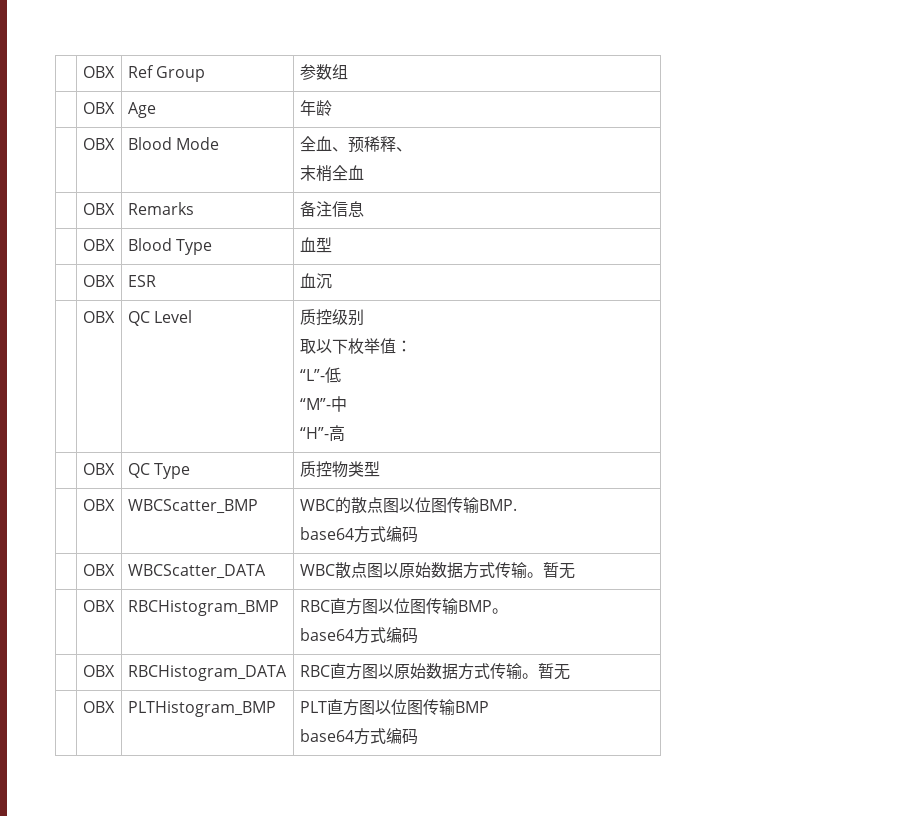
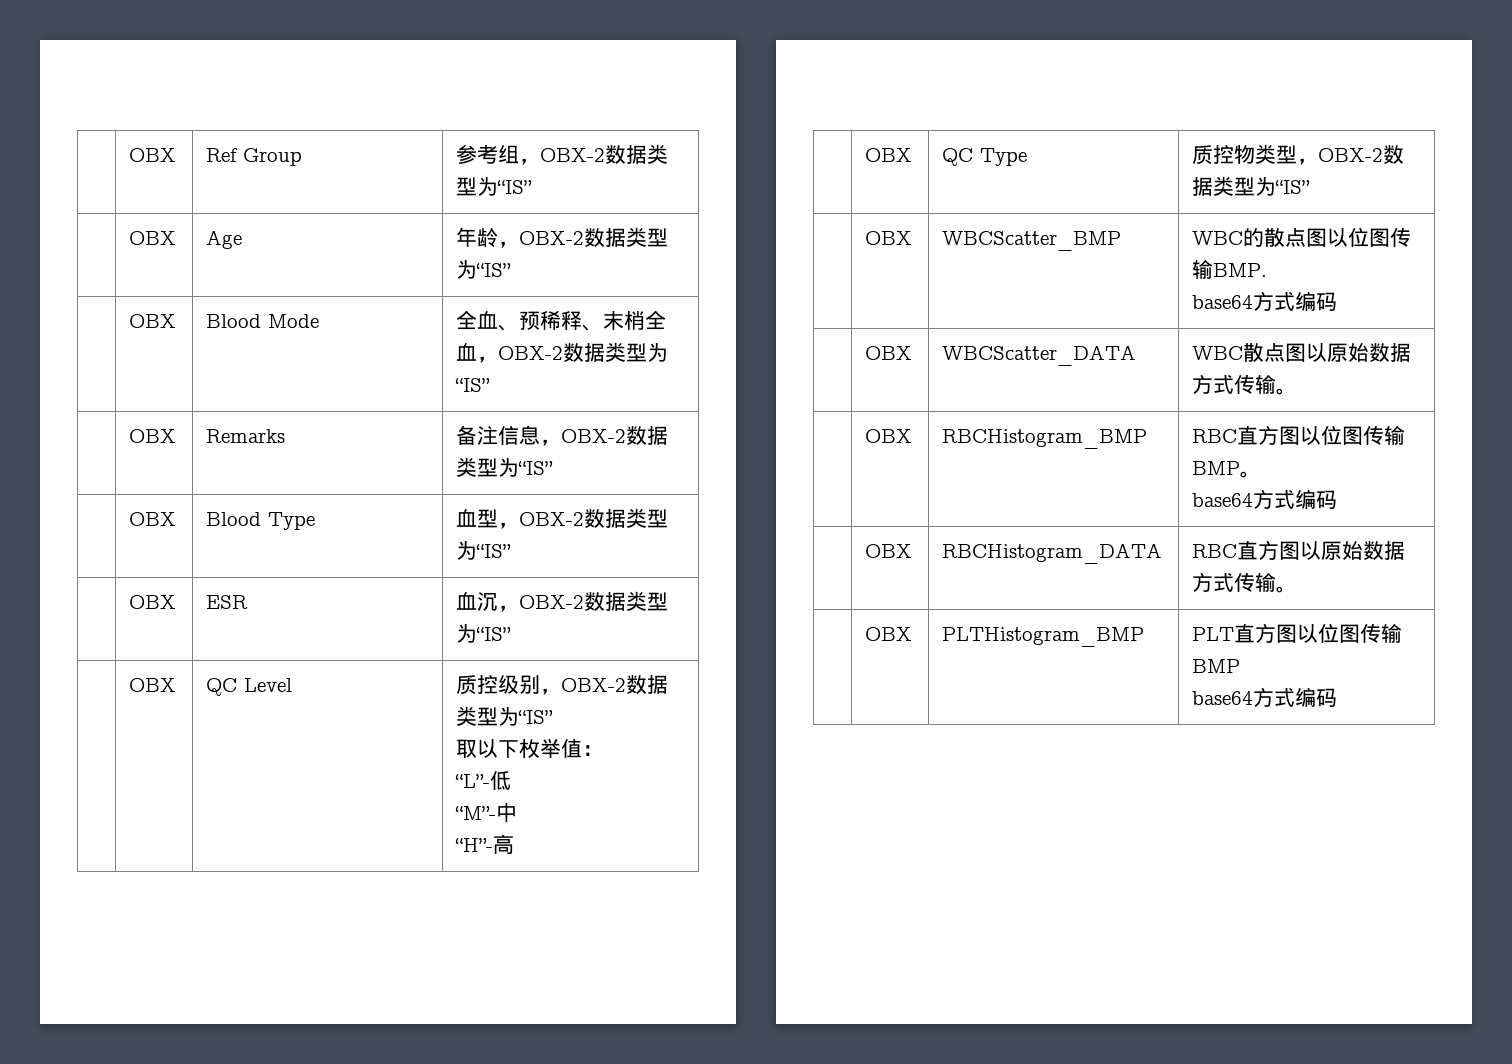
- | OBX | Ref Group | 参数组
- | OBX | Age | 年龄
+ | OBX | Ref Group | 参考组，OBX-2数据类型为“IS”
+ | OBX | Age | 年龄，OBX-2数据类型为“IS”
- | OBX | Blood Mode | 全血、预稀释、
- 末梢全血
+ | OBX | Blood Mode | 全血、预稀释、末梢全血，OBX-2数据类型为“IS”
- | OBX | Remarks | 备注信息
+ | OBX | Remarks | 备注信息，OBX-2数据类型为“IS”
- | OBX | Blood Type | 血型
- | OBX | ESR | 血沉
+ | OBX | Blood Type | 血型，OBX-2数据类型为“IS”
+ | OBX | ESR | 血沉，OBX-2数据类型为“IS”
- | OBX | QC Level | 质控级别
+ | OBX | QC Level | 质控级别，OBX-2数据类型为“IS”
- | OBX | QC Type | 质控物类型
+ | OBX | QC Type | 质控物类型，OBX-2数据类型为“IS”
- | OBX | WBCScatter_DATA | WBC散点图以原始数据方式传输。暂无
+ | OBX | WBCScatter_DATA | WBC散点图以原始数据方式传输。
- | OBX | RBCHistogram_DATA | RBC直方图以原始数据方式传输。暂无
+ | OBX | RBCHistogram_DATA | RBC直方图以原始数据方式传输。

